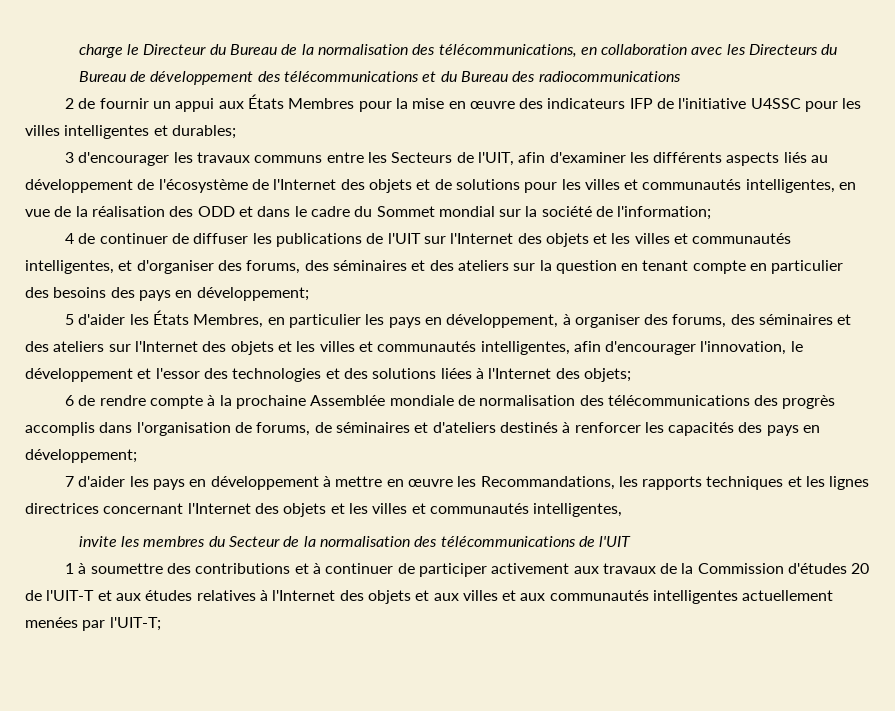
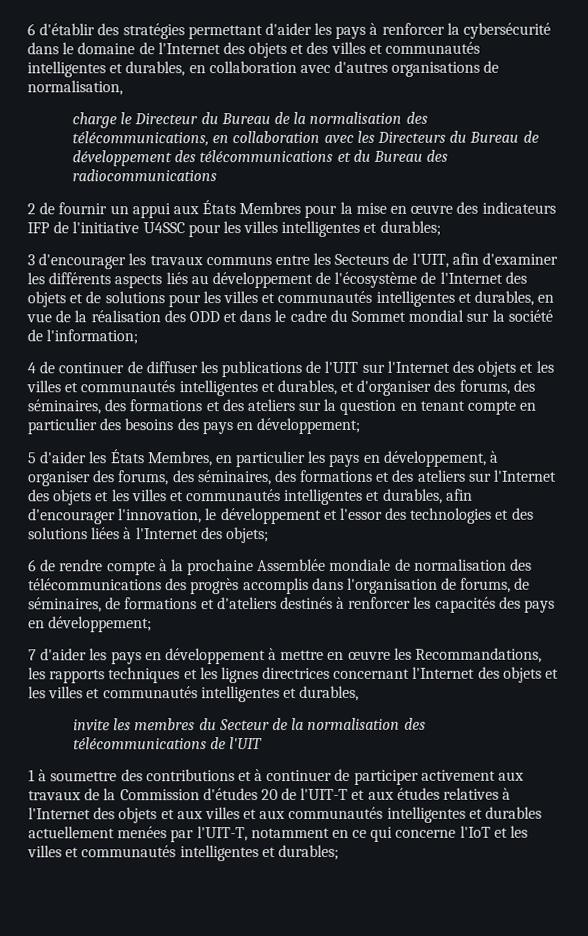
+ 6 d'établir des stratégies permettant d'aider les pays à renforcer la cybersécurité dans le domaine de l'Internet des objets et des villes et communautés intelligentes et durables, en collaboration avec d'autres organisations de normalisation,
- 3 d'encourager les travaux communs entre les Secteurs de l'UIT, afin d'examiner les différents aspects liés au développement de l'écosystème de l'Internet des objets et de solutions pour les villes et communautés intelligentes, en vue de la réalisation des ODD et dans le cadre du Sommet mondial sur la société de l'information;
+ 3 d'encourager les travaux communs entre les Secteurs de l'UIT, afin d'examiner les différents aspects liés au développement de l'écosystème de l'Internet des objets et de solutions pour les villes et communautés intelligentes et durables, en vue de la réalisation des ODD et dans le cadre du Sommet mondial sur la société de l'information;
- 4 de continuer de diffuser les publications de l'UIT sur l'Internet des objets et les villes et communautés intelligentes, et d'organiser des forums, des séminaires et des ateliers sur la question en tenant compte en particulier des besoins des pays en développement;
+ 4 de continuer de diffuser les publications de l'UIT sur l'Internet des objets et les villes et communautés intelligentes et durables, et d'organiser des forums, des séminaires, des formations et des ateliers sur la question en tenant compte en particulier des besoins des pays en développement;
- 5 d'aider les États Membres, en particulier les pays en développement, à organiser des forums, des séminaires et des ateliers sur l'Internet des objets et les villes et communautés intelligentes, afin d'encourager l'innovation, le développement et l'essor des technologies et des solutions liées à l'Internet des objets;
+ 5 d'aider les États Membres, en particulier les pays en développement, à organiser des forums, des séminaires, des formations et des ateliers sur l'Internet des objets et les villes et communautés intelligentes et durables, afin d'encourager l'innovation, le développement et l'essor des technologies et des solutions liées à l'Internet des objets;
- 6 de rendre compte à la prochaine Assemblée mondiale de normalisation des télécommunications des progrès accomplis dans l'organisation de forums, de séminaires et d'ateliers destinés à renforcer les capacités des pays en développement;
+ 6 de rendre compte à la prochaine Assemblée mondiale de normalisation des télécommunications des progrès accomplis dans l'organisation de forums, de séminaires, de formations et d'ateliers destinés à renforcer les capacités des pays en développement;
- 7 d'aider les pays en développement à mettre en œuvre les Recommandations, les rapports techniques et les lignes directrices concernant l'Internet des objets et les villes et communautés intelligentes,
+ 7 d'aider les pays en développement à mettre en œuvre les Recommandations, les rapports techniques et les lignes directrices concernant l'Internet des objets et les villes et communautés intelligentes et durables,
- 1 à soumettre des contributions et à continuer de participer activement aux travaux de la Commission d'études 20 de l'UIT-T et aux études relatives à l'Internet des objets et aux villes et aux communautés intelligentes actuellement menées par l'UIT-T;
+ 1 à soumettre des contributions et à continuer de participer activement aux travaux de la Commission d'études 20 de l'UIT-T et aux études relatives à l'Internet des objets et aux villes et aux communautés intelligentes et durables actuellement menées par l'UIT-T, notamment en ce qui concerne l'IoT et les villes et communautés intelligentes et durables;

